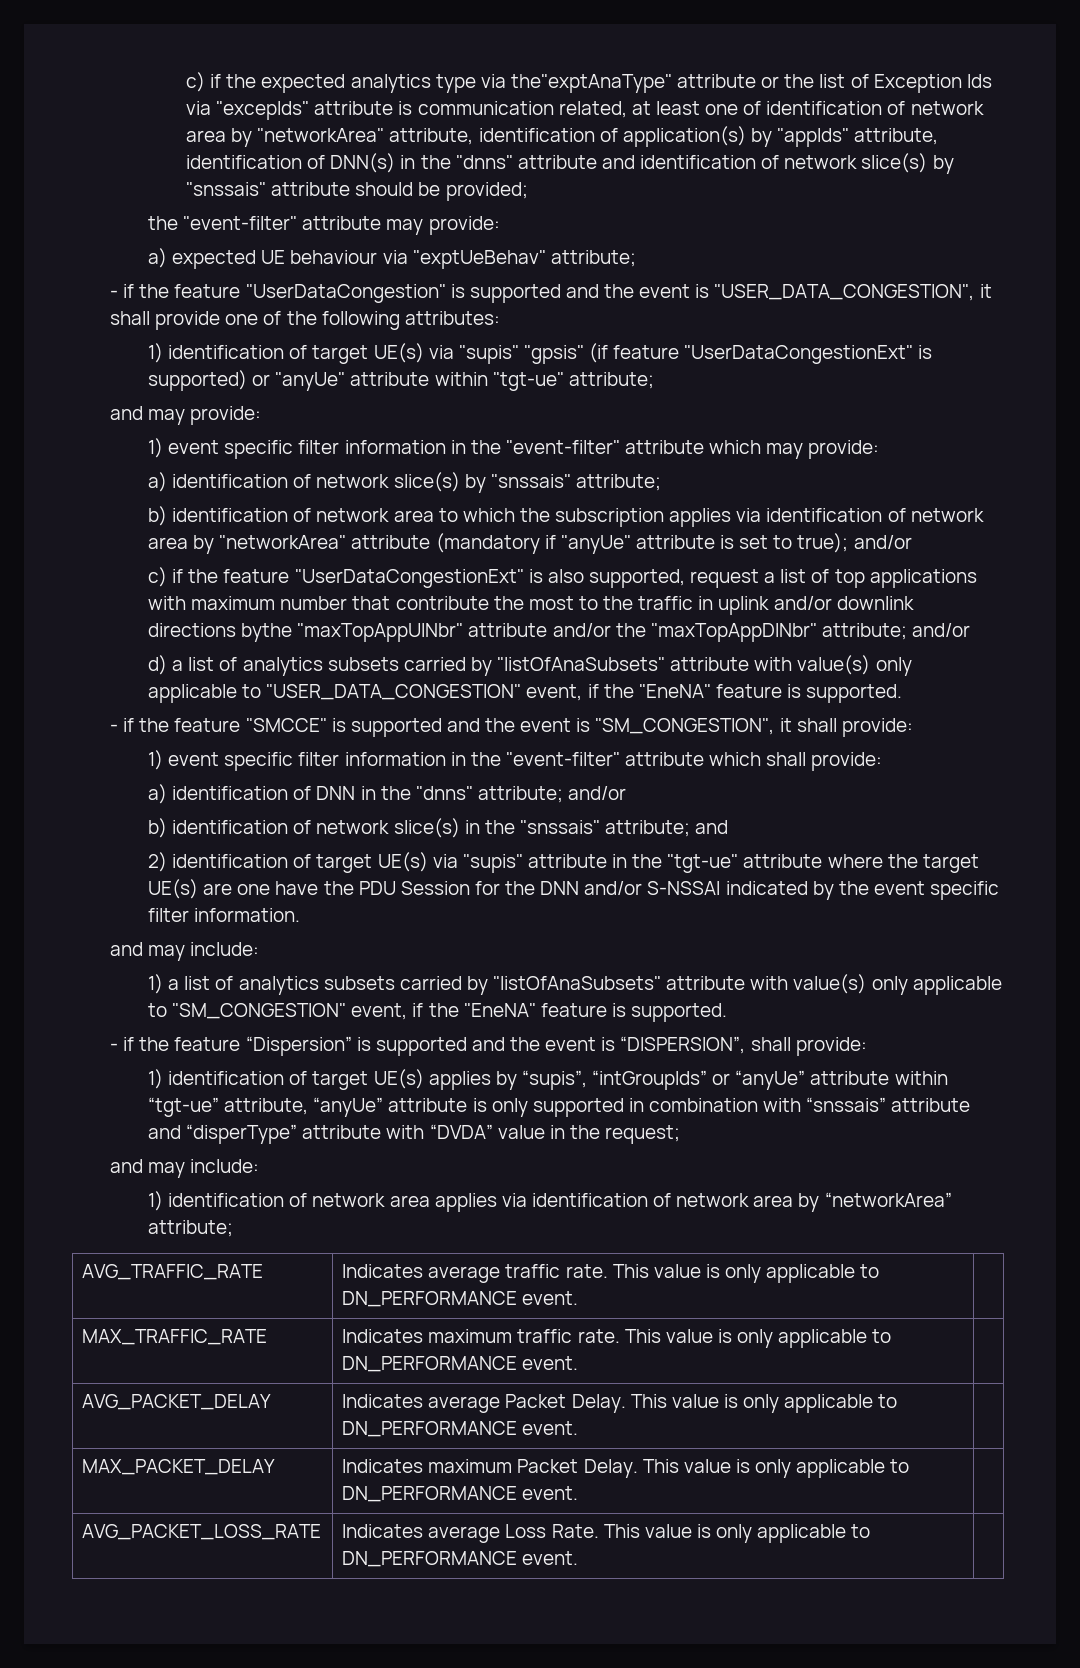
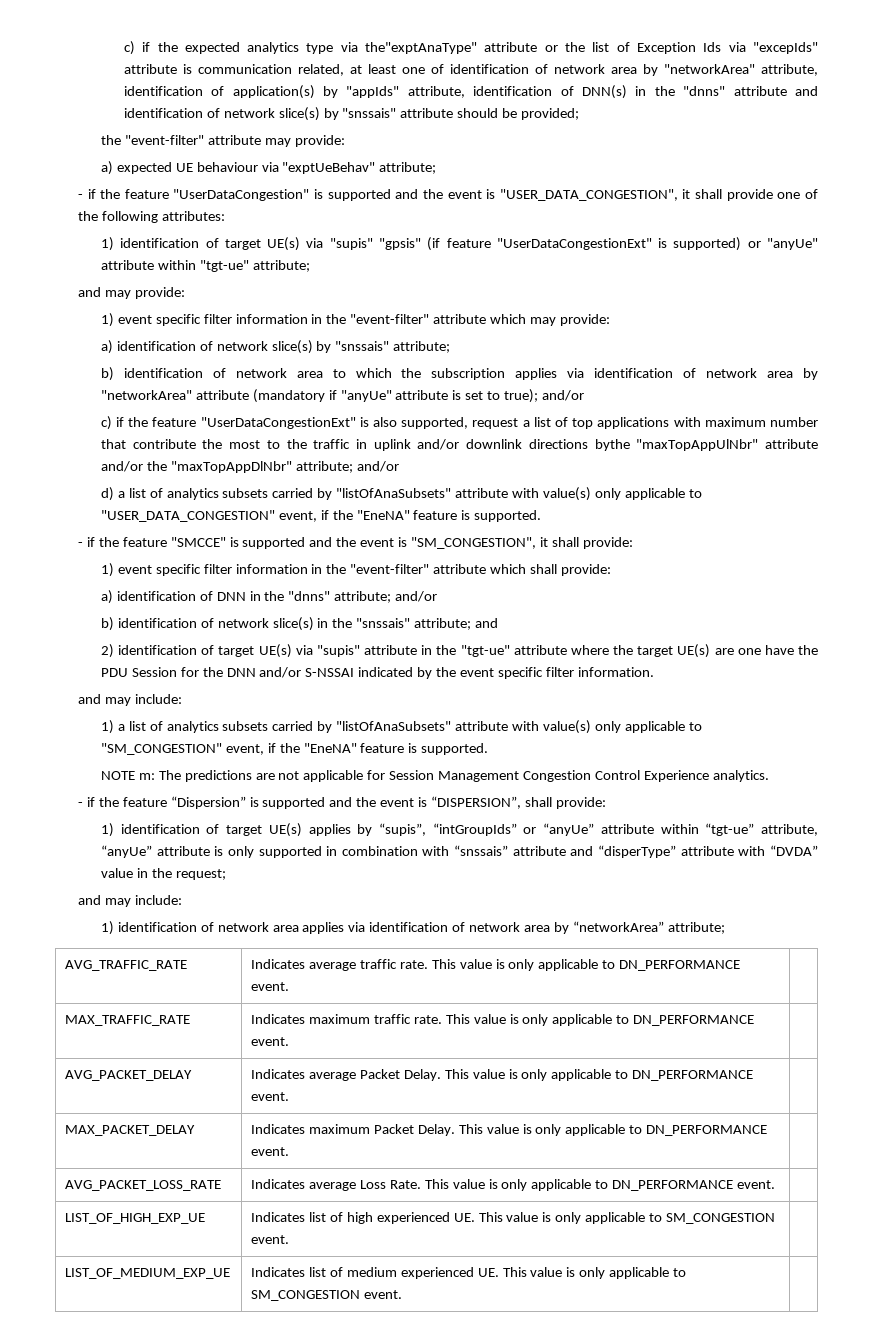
+ NOTE m: The predictions are not applicable for Session Management Congestion Control Experience analytics.
+ LIST_OF_HIGH_EXP_UE | Indicates list of high experienced UE. This value is only applicable to SM_CONGESTION event. |
+ LIST_OF_MEDIUM_EXP_UE | Indicates list of medium experienced UE. This value is only applicable to SM_CONGESTION event. |

